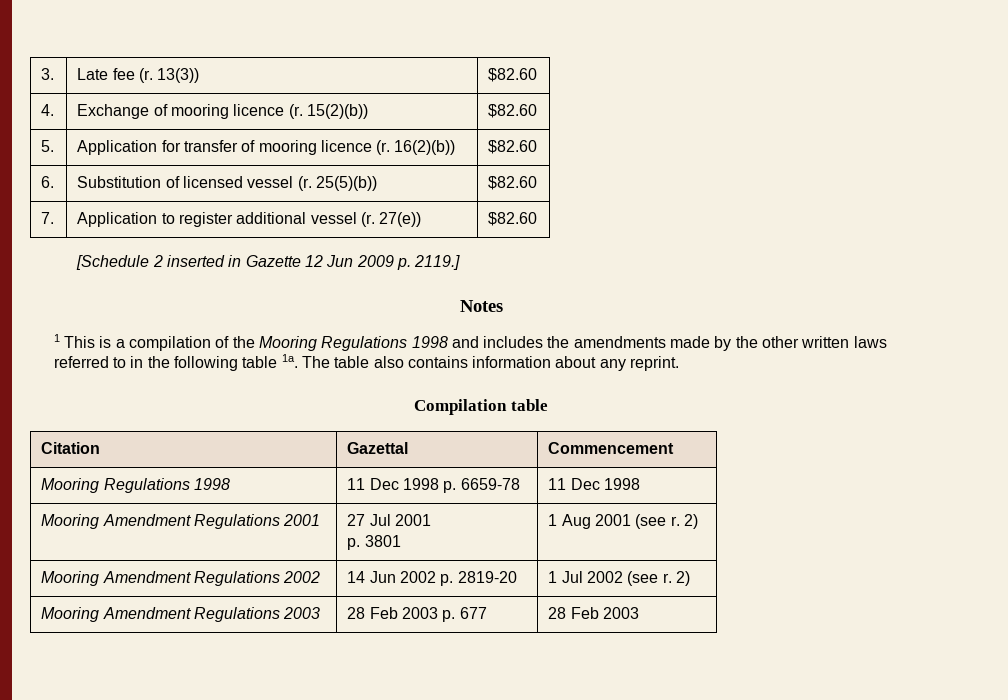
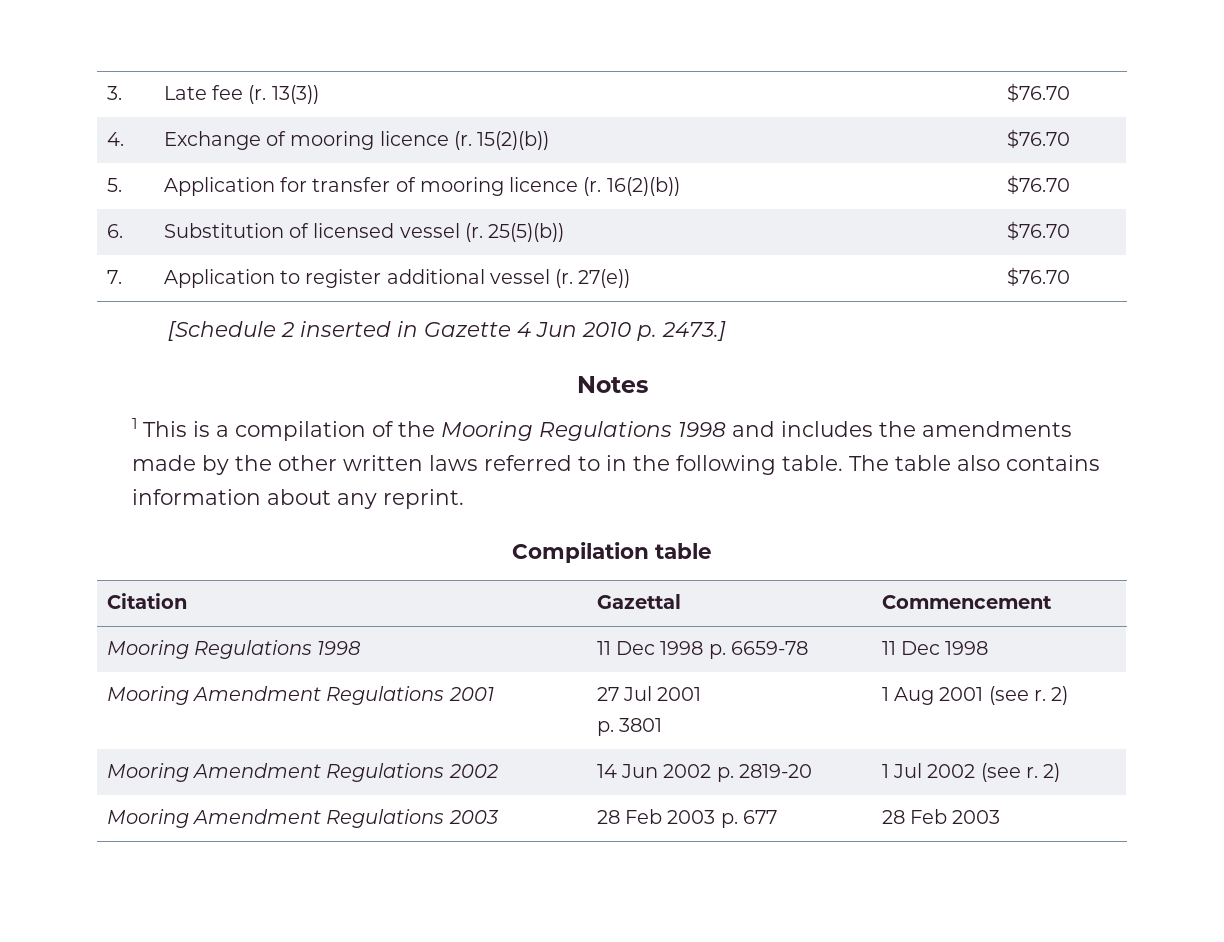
- 3. | Late fee (r. 13(3)) | $82.60
+ 3. | Late fee (r. 13(3)) | $76.70
- 4. | Exchange of mooring licence (r. 15(2)(b)) | $82.60
+ 4. | Exchange of mooring licence (r. 15(2)(b)) | $76.70
- 5. | Application for transfer of mooring licence (r. 16(2)(b)) | $82.60
+ 5. | Application for transfer of mooring licence (r. 16(2)(b)) | $76.70
- 6. | Substitution of licensed vessel (r. 25(5)(b)) | $82.60
+ 6. | Substitution of licensed vessel (r. 25(5)(b)) | $76.70
- 7. | Application to register additional vessel (r. 27(e)) | $82.60
+ 7. | Application to register additional vessel (r. 27(e)) | $76.70
- [Schedule 2 inserted in Gazette 12 Jun 2009 p. 2119.]
+ [Schedule 2 inserted in Gazette 4 Jun 2010 p. 2473.]
- 1 This is a compilation of the Mooring Regulations 1998 and includes the amendments made by the other written laws referred to in the following table 1a.
+ 1 This is a compilation of the Mooring Regulations 1998 and includes the amendments made by the other written laws referred to in the following table.

